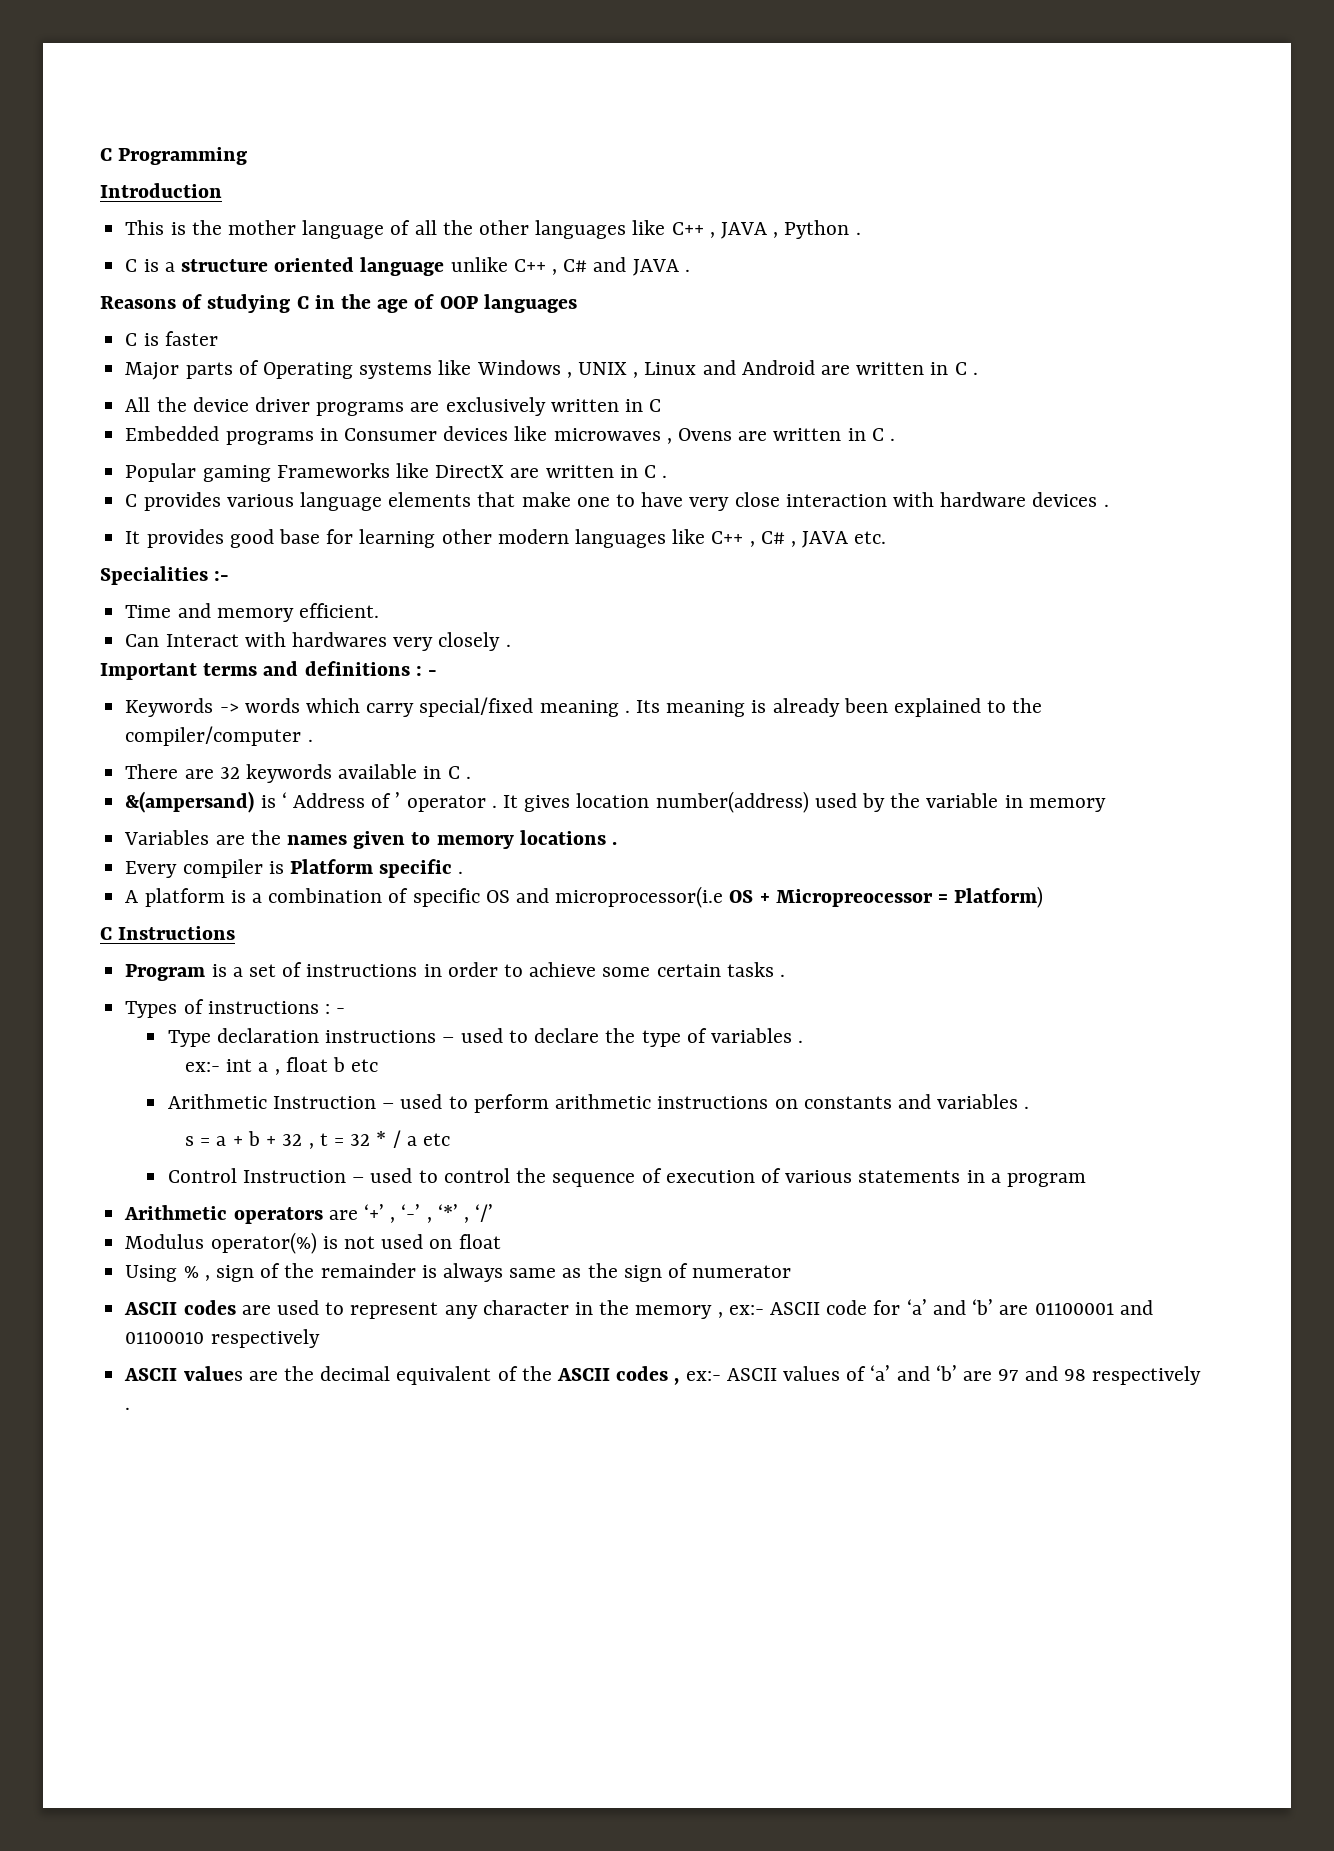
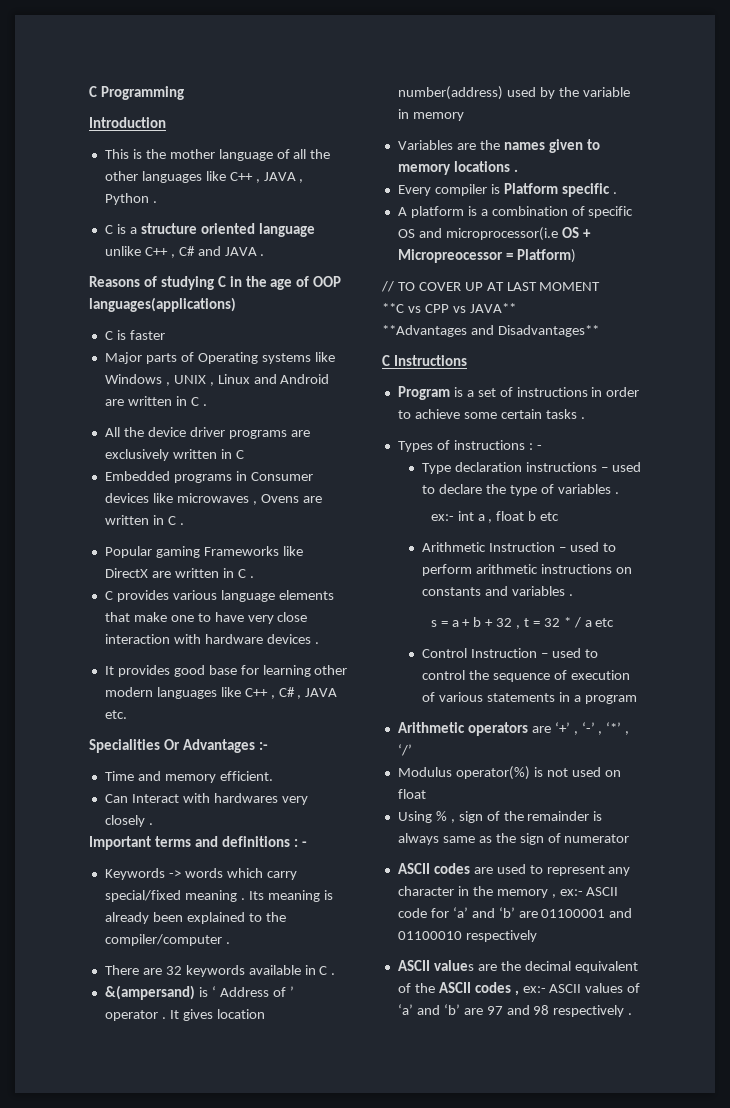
- Reasons of studying C in the age of OOP languages
+ Reasons of studying C in the age of OOP languages(applications)
- Specialities :-
+ Specialities Or Advantages :-
+ // TO COVER UP AT LAST MOMENT
+ **C vs CPP vs JAVA**
+ **Advantages and Disadvantages**

